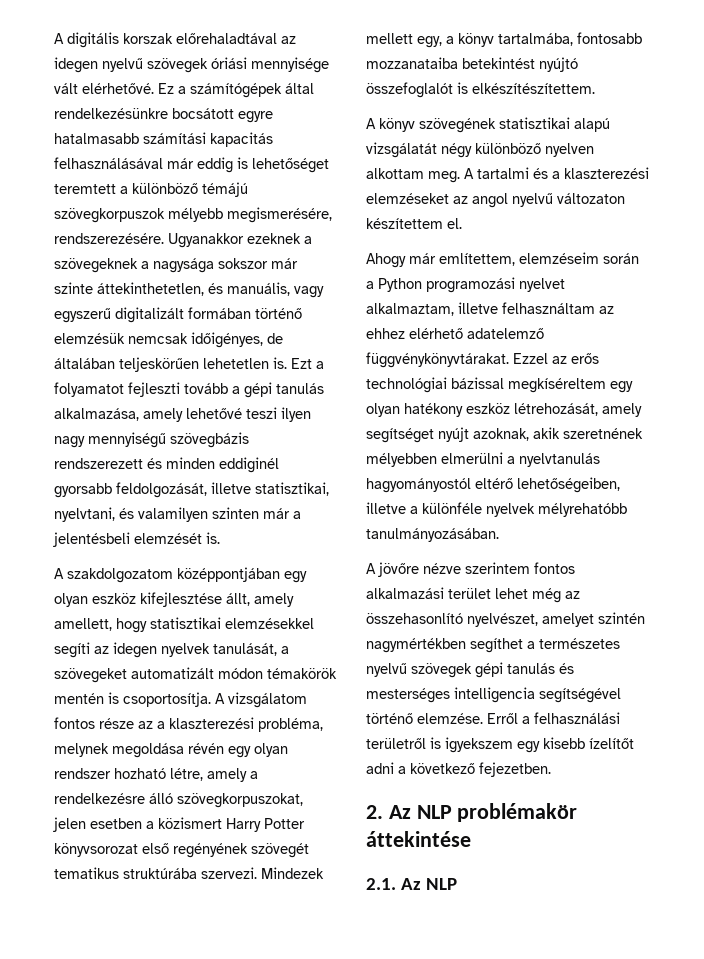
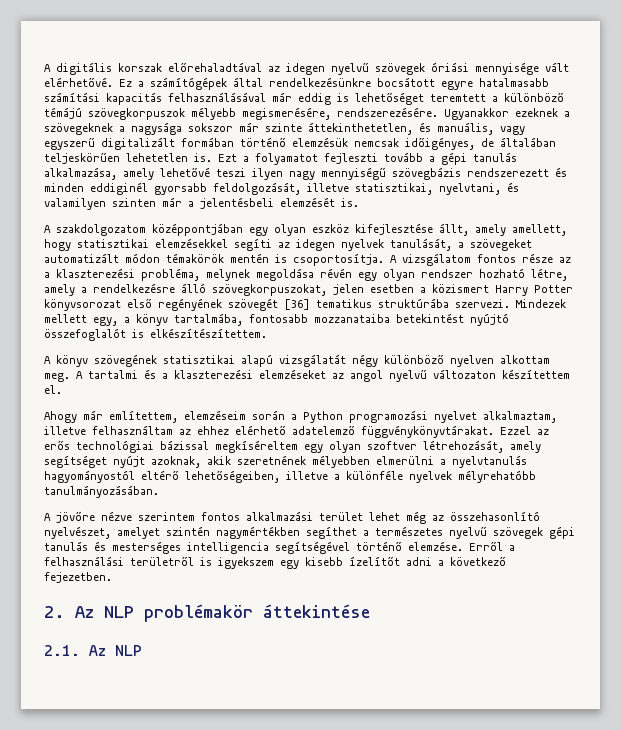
- A vizsgálatom fontos része az a klaszterezési probléma, melynek megoldása révén egy olyan rendszer hozható létre, amely a rendelkezésre álló szövegkorpuszokat, jelen esetben a közismert Harry Potter könyvsorozat első regényének szövegét tematikus struktúrába szervezi.
+ A vizsgálatom fontos része az a klaszterezési probléma, melynek megoldása révén egy olyan rendszer hozható létre, amely a rendelkezésre álló szövegkorpuszokat, jelen esetben a közismert Harry Potter könyvsorozat első regényének szövegét [36] tematikus struktúrába szervezi.
- Ezzel az erős technológiai bázissal megkíséreltem egy olyan hatékony eszköz létrehozását, amely segítséget nyújt azoknak, akik szeretnének mélyebben elmerülni a nyelvtanulás hagyományostól eltérő lehetőségeiben, illetve a különféle nyelvek mélyrehatóbb tanulmányozásában.
+ Ezzel az erős technológiai bázissal megkíséreltem egy olyan szoftver létrehozását, amely segítséget nyújt azoknak, akik szeretnének mélyebben elmerülni a nyelvtanulás hagyományostól eltérő lehetőségeiben, illetve a különféle nyelvek mélyrehatóbb tanulmányozásában.

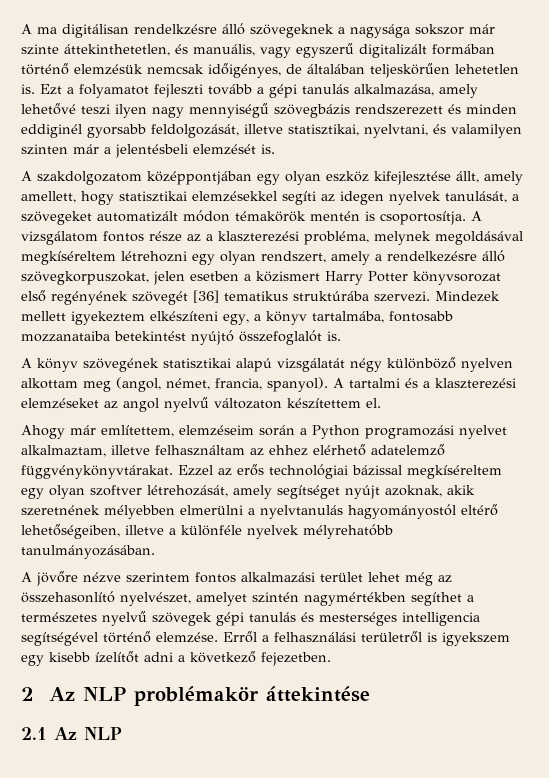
- A digitális korszak előrehaladtával az idegen nyelvű szövegek óriási mennyisége vált elérhetővé. Ez a számítógépek által rendelkezésünkre bocsátott egyre hatalmasabb számítási kapacitás felhasználásával már eddig is lehetőséget teremtett a különböző témájú szövegkorpuszok mélyebb megismerésére, rendszerezésére. Ugyanakkor ezeknek a szövegeknek a nagysága sokszor már szinte áttekinthetetlen, és manuális, vagy egyszerű digitalizált formában történő elemzésük nemcsak időigényes, de általában teljeskörűen lehetetlen is.
+ A ma digitálisan rendelkzésre álló szövegeknek a nagysága sokszor már szinte áttekinthetetlen, és manuális, vagy egyszerű digitalizált formában történő elemzésük nemcsak időigényes, de általában teljeskörűen lehetetlen is.
- A vizsgálatom fontos része az a klaszterezési probléma, melynek megoldása révén egy olyan rendszer hozható létre, amely a rendelkezésre álló szövegkorpuszokat, jelen esetben a közismert Harry Potter könyvsorozat első regényének szövegét [36] tematikus struktúrába szervezi.
+ A vizsgálatom fontos része az a klaszterezési probléma, melynek megoldásával megkíséreltem létrehozni egy olyan rendszert, amely a rendelkezésre álló szövegkorpuszokat, jelen esetben a közismert Harry Potter könyvsorozat első regényének szövegét [36] tematikus struktúrába szervezi.
- Mindezek mellett egy, a könyv tartalmába, fontosabb mozzanataiba betekintést nyújtó összefoglalót is elkészítészítettem.
+ Mindezek mellett igyekeztem elkészíteni egy, a könyv tartalmába, fontosabb mozzanataiba betekintést nyújtó összefoglalót is.
- A könyv szövegének statisztikai alapú vizsgálatát négy különböző nyelven alkottam meg.
+ A könyv szövegének statisztikai alapú vizsgálatát négy különböző nyelven alkottam meg (angol, német, francia, spanyol).
- 2. Az NLP problémakör áttekintése
+ 2 Az NLP problémakör áttekintése
- 2.1. Az NLP
+ 2.1 Az NLP

